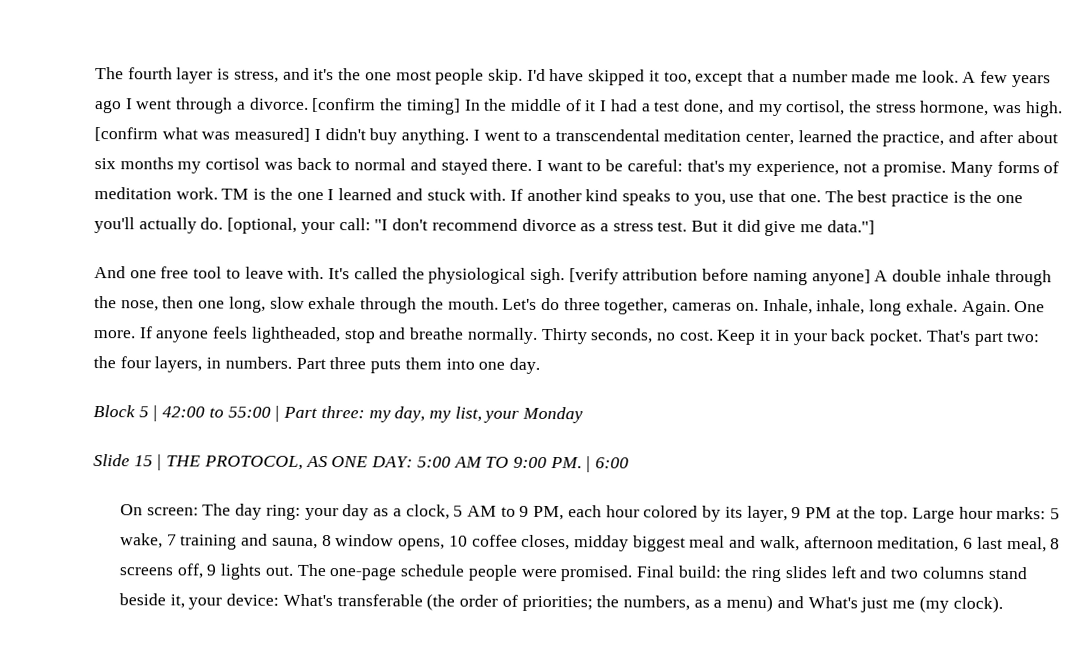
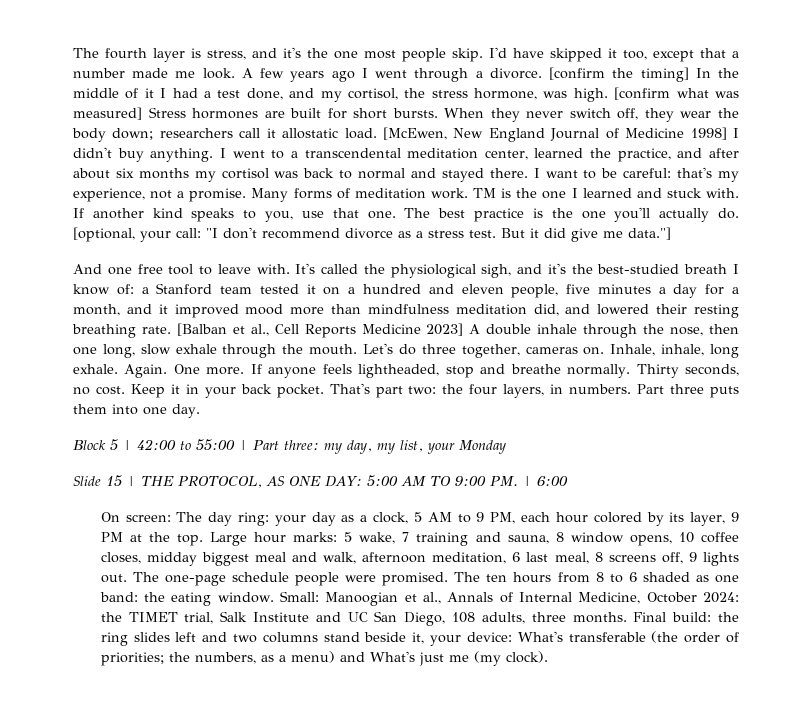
- [confirm what was measured] I didn't buy anything.
+ [confirm what was measured] Stress hormones are built for short bursts. When they never switch off, they wear the body down; researchers call it allostatic load. [McEwen, New England Journal of Medicine 1998] I didn't buy anything.
- It's called the physiological sigh. [verify attribution before naming anyone] A double inhale through the nose, then one long, slow exhale through the mouth.
+ It's called the physiological sigh, and it's the best-studied breath I know of: a Stanford team tested it on a hundred and eleven people, five minutes a day for a month, and it improved mood more than mindfulness meditation did, and lowered their resting breathing rate. [Balban et al., Cell Reports Medicine 2023] A double inhale through the nose, then one long, slow exhale through the mouth.
+ The ten hours from 8 to 6 shaded as one band: the eating window. Small: Manoogian et al., Annals of Internal Medicine, October 2024: the TIMET trial, Salk Institute and UC San Diego, 108 adults, three months.

